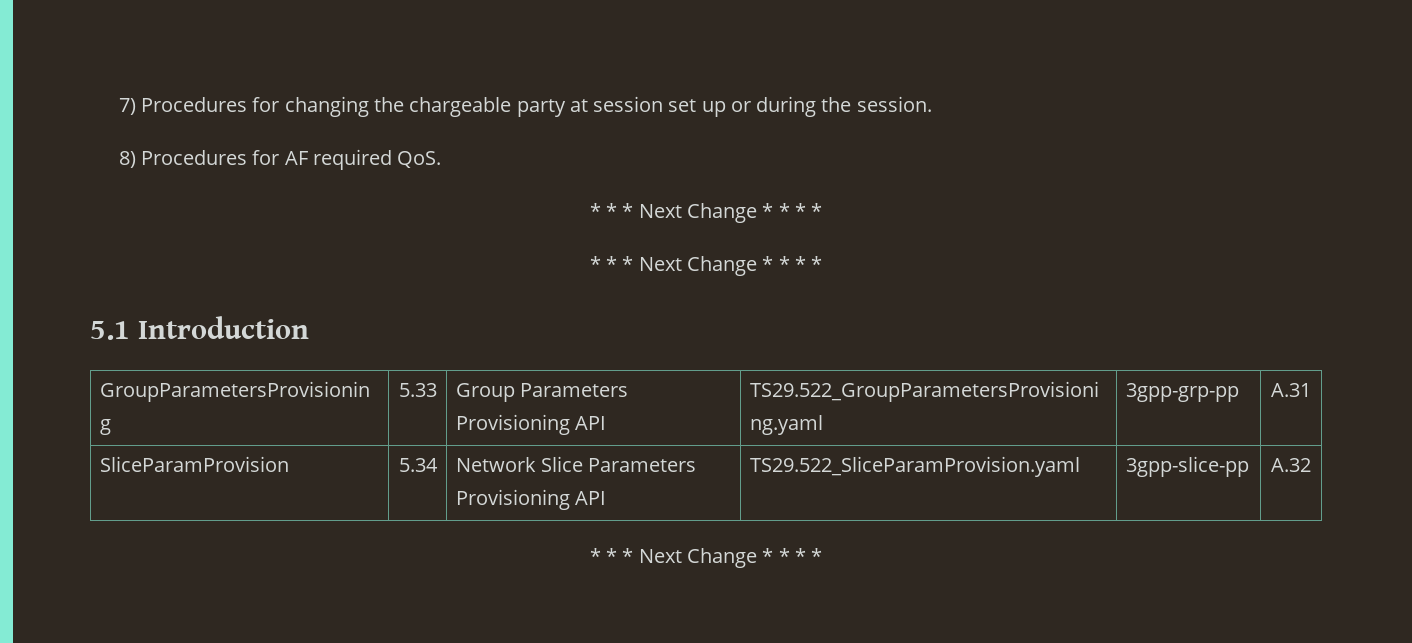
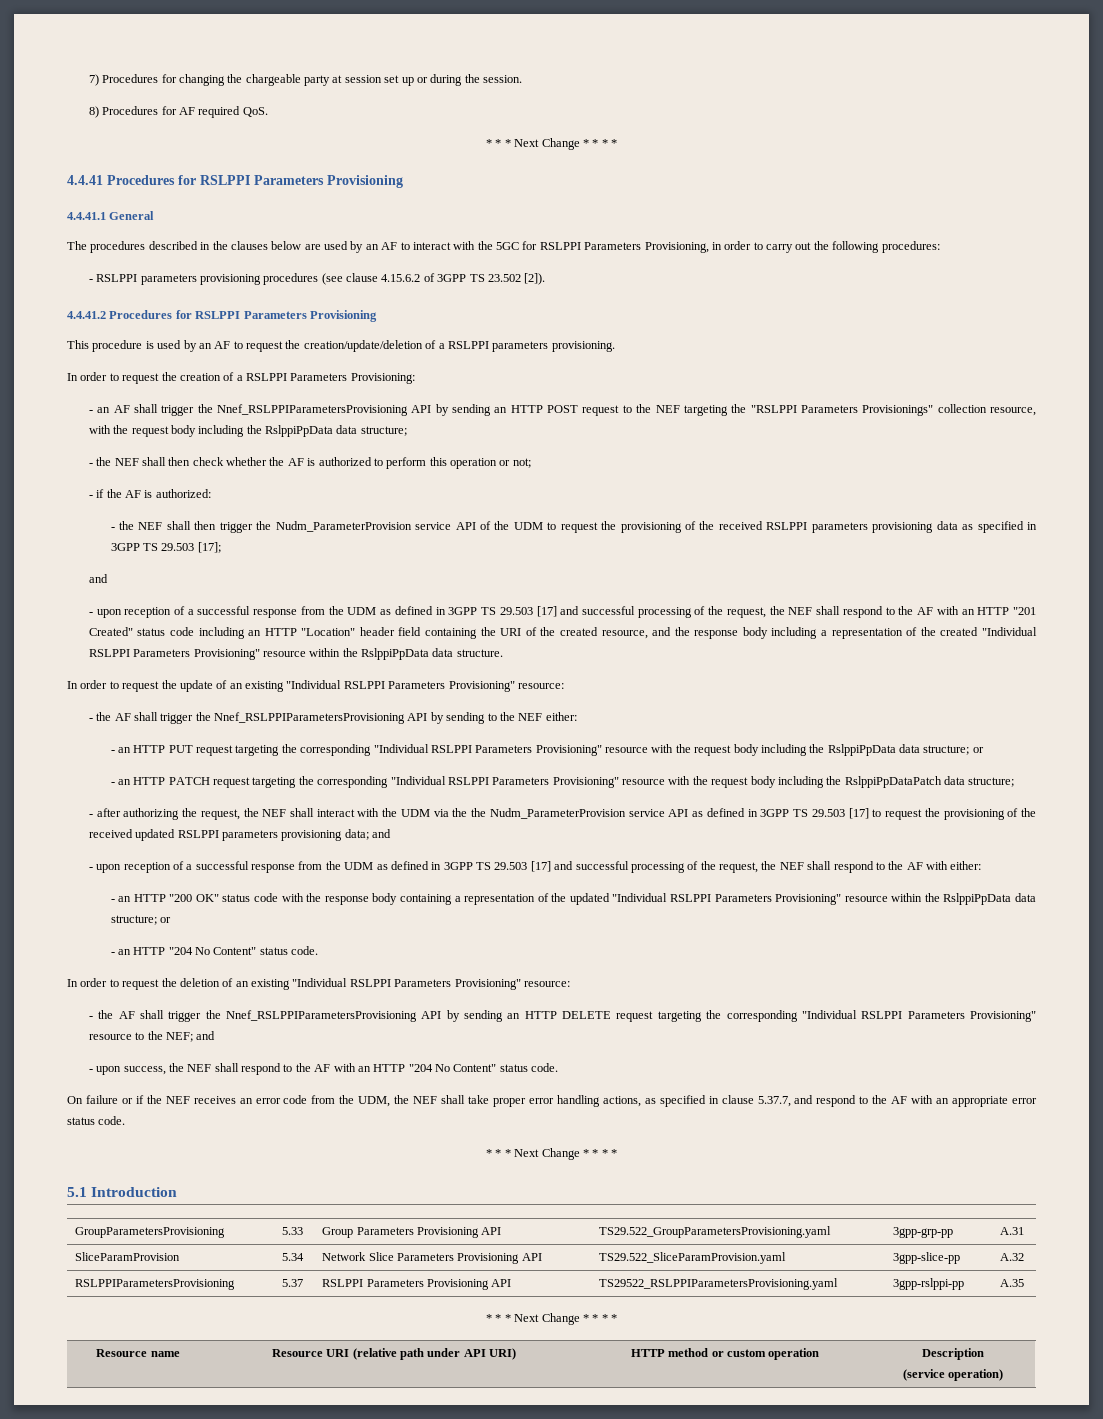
+ 4.4.41 Procedures for RSLPPI Parameters Provisioning
+ 4.4.41.1 General
+ The procedures described in the clauses below are used by an AF to interact with the 5GC for RSLPPI Parameters Provisioning, in order to carry out the following procedures:
+ - RSLPPI parameters provisioning procedures (see clause 4.15.6.2 of 3GPP TS 23.502 [2]).
+ 4.4.41.2 Procedures for RSLPPI Parameters Provisioning
+ This procedure is used by an AF to request the creation/update/deletion of a RSLPPI parameters provisioning.
+ In order to request the creation of a RSLPPI Parameters Provisioning:
+ - an AF shall trigger the Nnef_RSLPPIParametersProvisioning API by sending an HTTP POST request to the NEF targeting the "RSLPPI Parameters Provisionings" collection resource, with the request body including the RslppiPpData data structure;
+ - the NEF shall then check whether the AF is authorized to perform this operation or not;
+ - if the AF is authorized:
+ - the NEF shall then trigger the Nudm_ParameterProvision service API of the UDM to request the provisioning of the received RSLPPI parameters provisioning data as specified in 3GPP TS 29.503 [17];
+ and
+ - upon reception of a successful response from the UDM as defined in 3GPP TS 29.503 [17] and successful processing of the request, the NEF shall respond to the AF with an HTTP "201 Created" status code including an HTTP "Location" header field containing the URI of the created resource, and the response body including a representation of the created "Individual RSLPPI Parameters Provisioning" resource within the RslppiPpData data structure.
+ In order to request the update of an existing "Individual RSLPPI Parameters Provisioning" resource:
+ - the AF shall trigger the Nnef_RSLPPIParametersProvisioning API by sending to the NEF either:
+ - an HTTP PUT request targeting the corresponding "Individual RSLPPI Parameters Provisioning" resource with the request body including the RslppiPpData data structure; or
+ - an HTTP PATCH request targeting the corresponding "Individual RSLPPI Parameters Provisioning" resource with the request body including the RslppiPpDataPatch data structure;
+ - after authorizing the request, the NEF shall interact with the UDM via the the Nudm_ParameterProvision service API as defined in 3GPP TS 29.503 [17] to request the provisioning of the received updated RSLPPI parameters provisioning data; and
+ - upon reception of a successful response from the UDM as defined in 3GPP TS 29.503 [17] and successful processing of the request, the NEF shall respond to the AF with either:
+ - an HTTP "200 OK" status code with the response body containing a representation of the updated "Individual RSLPPI Parameters Provisioning" resource within the RslppiPpData data structure; or
+ - an HTTP "204 No Content" status code.
+ In order to request the deletion of an existing "Individual RSLPPI Parameters Provisioning" resource:
+ - the AF shall trigger the Nnef_RSLPPIParametersProvisioning API by sending an HTTP DELETE request targeting the corresponding "Individual RSLPPI Parameters Provisioning" resource to the NEF; and
+ - upon success, the NEF shall respond to the AF with an HTTP "204 No Content" status code.
+ On failure or if the NEF receives an error code from the UDM, the NEF shall take proper error handling actions, as specified in clause 5.37.7, and respond to the AF with an appropriate error status code.
  SliceParamProvision | 5.34 | Network Slice Parameters Provisioning API | TS29.522_SliceParamProvision.yaml | 3gpp-slice-pp | A.32
+ RSLPPIParametersProvisioning | 5.37 | RSLPPI Parameters Provisioning API | TS29522_RSLPPIParametersProvisioning.yaml | 3gpp-rslppi-pp | A.35
  * * * Next Change * * * *
+ Resource name | Resource URI (relative path under API URI) | HTTP method or custom operation | Description
+ (service operation)

